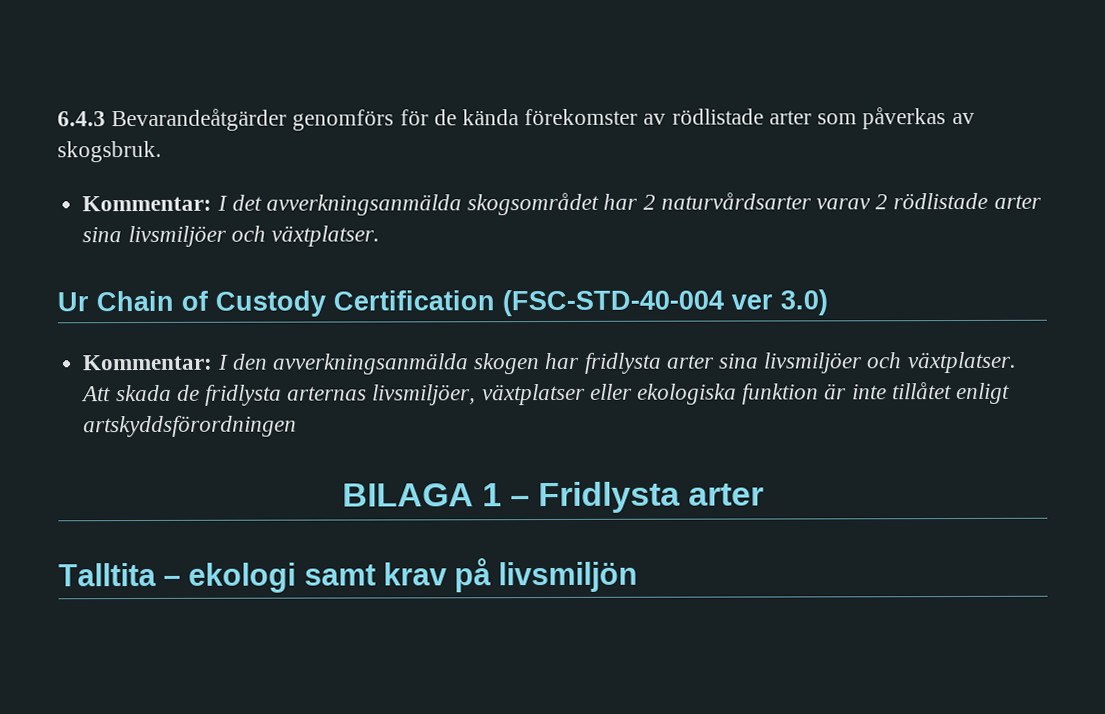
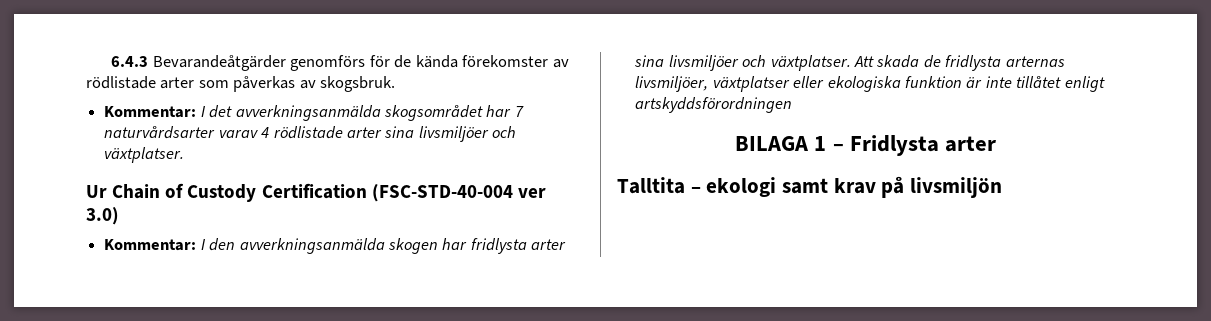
- Kommentar: I det avverkningsanmälda skogsområdet har 2 naturvårdsarter varav 2 rödlistade arter sina livsmiljöer och växtplatser.
+ Kommentar: I det avverkningsanmälda skogsområdet har 7 naturvårdsarter varav 4 rödlistade arter sina livsmiljöer och växtplatser.

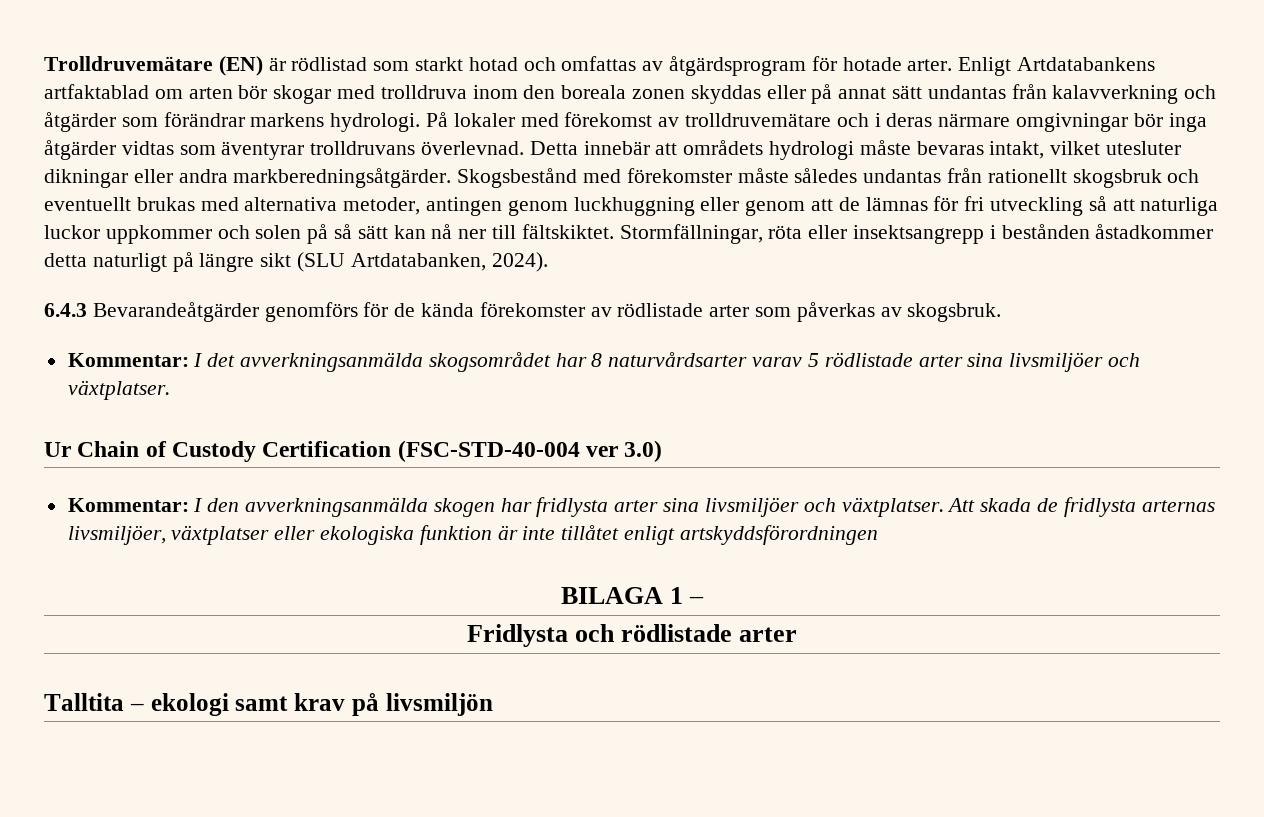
+ Trolldruvemätare (EN) är rödlistad som starkt hotad och omfattas av åtgärdsprogram för hotade arter. Enligt Artdatabankens artfaktablad om arten bör skogar med trolldruva inom den boreala zonen skyddas eller på annat sätt undantas från kalavverkning och åtgärder som förändrar markens hydrologi. På lokaler med förekomst av trolldruvemätare och i deras närmare omgivningar bör inga åtgärder vidtas som äventyrar trolldruvans överlevnad. Detta innebär att områdets hydrologi måste bevaras intakt, vilket utesluter dikningar eller andra markberedningsåtgärder. Skogsbestånd med förekomster måste således undantas från rationellt skogsbruk och eventuellt brukas med alternativa metoder, antingen genom luckhuggning eller genom att de lämnas för fri utveckling så att naturliga luckor uppkommer och solen på så sätt kan nå ner till fältskiktet. Stormfällningar, röta eller insektsangrepp i bestånden åstadkommer detta naturligt på längre sikt (SLU Artdatabanken, 2024).
- Kommentar: I det avverkningsanmälda skogsområdet har 7 naturvårdsarter varav 4 rödlistade arter sina livsmiljöer och växtplatser.
+ Kommentar: I det avverkningsanmälda skogsområdet har 8 naturvårdsarter varav 5 rödlistade arter sina livsmiljöer och växtplatser.
- BILAGA 1 – Fridlysta arter
+ BILAGA 1 –
+ Fridlysta och rödlistade arter

